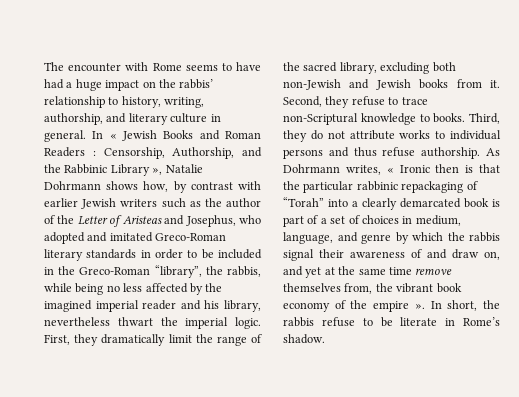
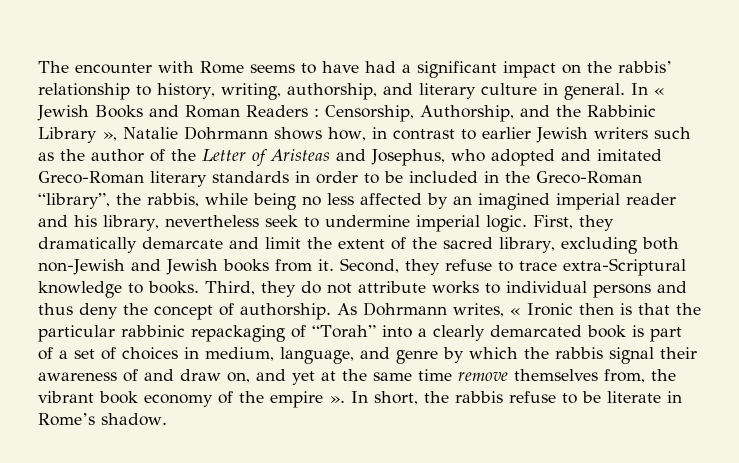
- The encounter with Rome seems to have had a huge impact on the rabbis’ relationship to history, writing, authorship, and literary culture in general.
+ The encounter with Rome seems to have had a significant impact on the rabbis’ relationship to history, writing, authorship, and literary culture in general.
- Censorship, Authorship, and the Rabbinic Library », Natalie Dohrmann shows how, by contrast with earlier Jewish writers such as the author of the Letter of Aristeas and Josephus, who adopted and imitated Greco-Roman literary standards in order to be included in the Greco-Roman “library”, the rabbis, while being no less affected by the imagined imperial reader and his library, nevertheless thwart the imperial logic.
+ Censorship, Authorship, and the Rabbinic Library », Natalie Dohrmann shows how, in contrast to earlier Jewish writers such as the author of the Letter of Aristeas and Josephus, who adopted and imitated Greco-Roman literary standards in order to be included in the Greco-Roman “library”, the rabbis, while being no less affected by an imagined imperial reader and his library, nevertheless seek to undermine imperial logic.
- First, they dramatically limit the range of the sacred library, excluding both non-Jewish and Jewish books from it.
+ First, they dramatically demarcate and limit the extent of the sacred library, excluding both non-Jewish and Jewish books from it.
- Second, they refuse to trace non-Scriptural knowledge to books.
+ Second, they refuse to trace extra-Scriptural knowledge to books.
- Third, they do not attribute works to individual persons and thus refuse authorship.
+ Third, they do not attribute works to individual persons and thus deny the concept of authorship.

